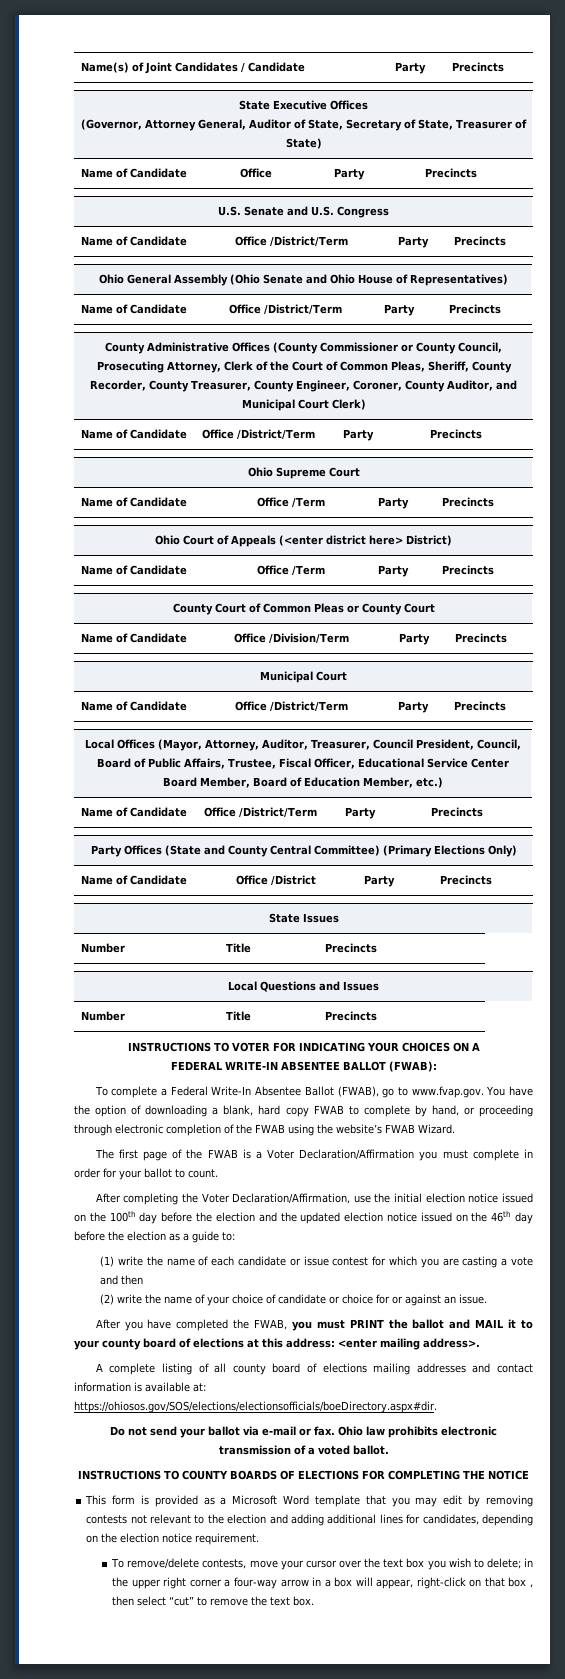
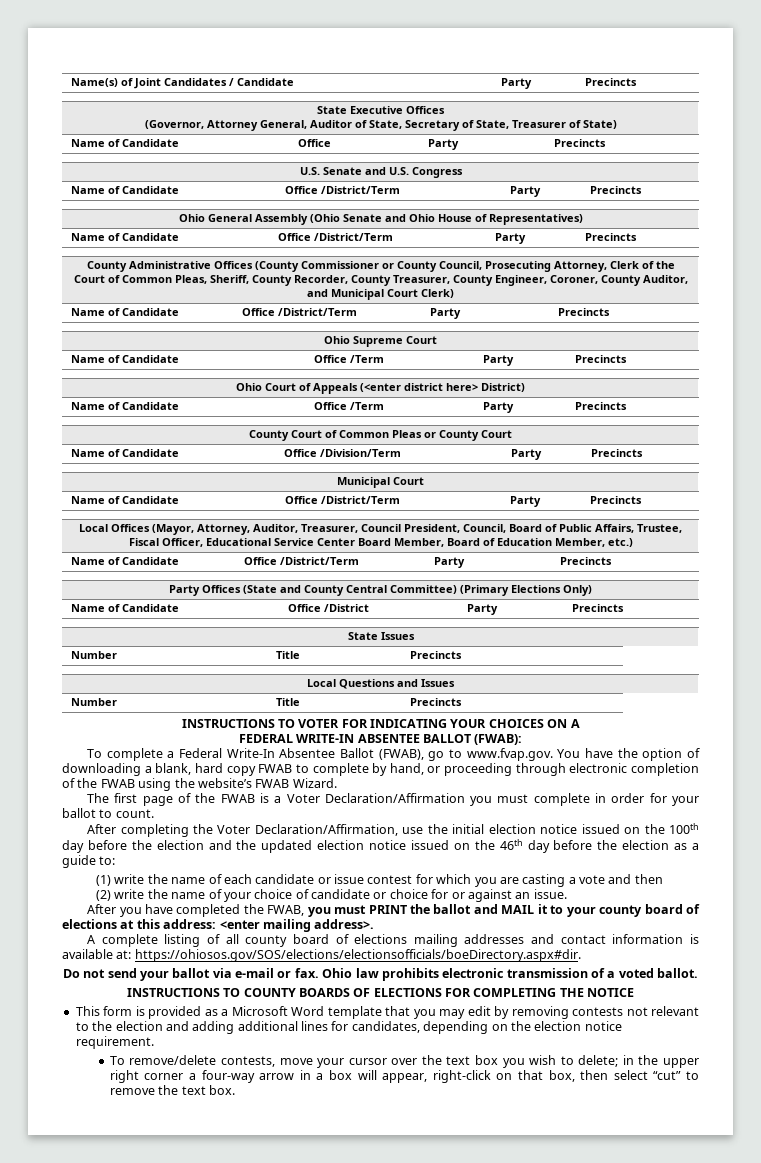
- To remove/delete contests, move your cursor over the text box you wish to delete; in the upper right corner a four-way arrow in a box will appear, right-click on that box , then select “cut” to remove the text box.
+ To remove/delete contests, move your cursor over the text box you wish to delete; in the upper right corner a four-way arrow in a box will appear, right-click on that box, then select “cut” to remove the text box.

